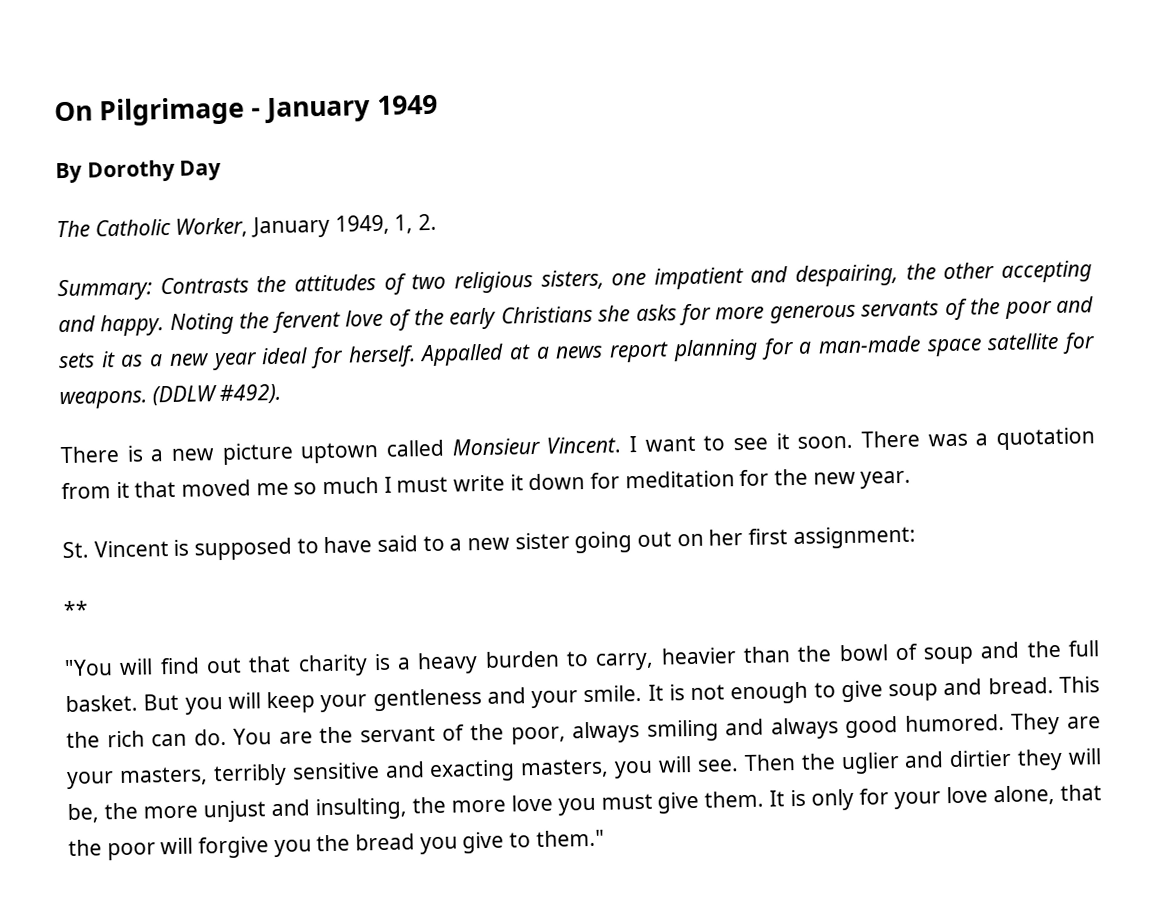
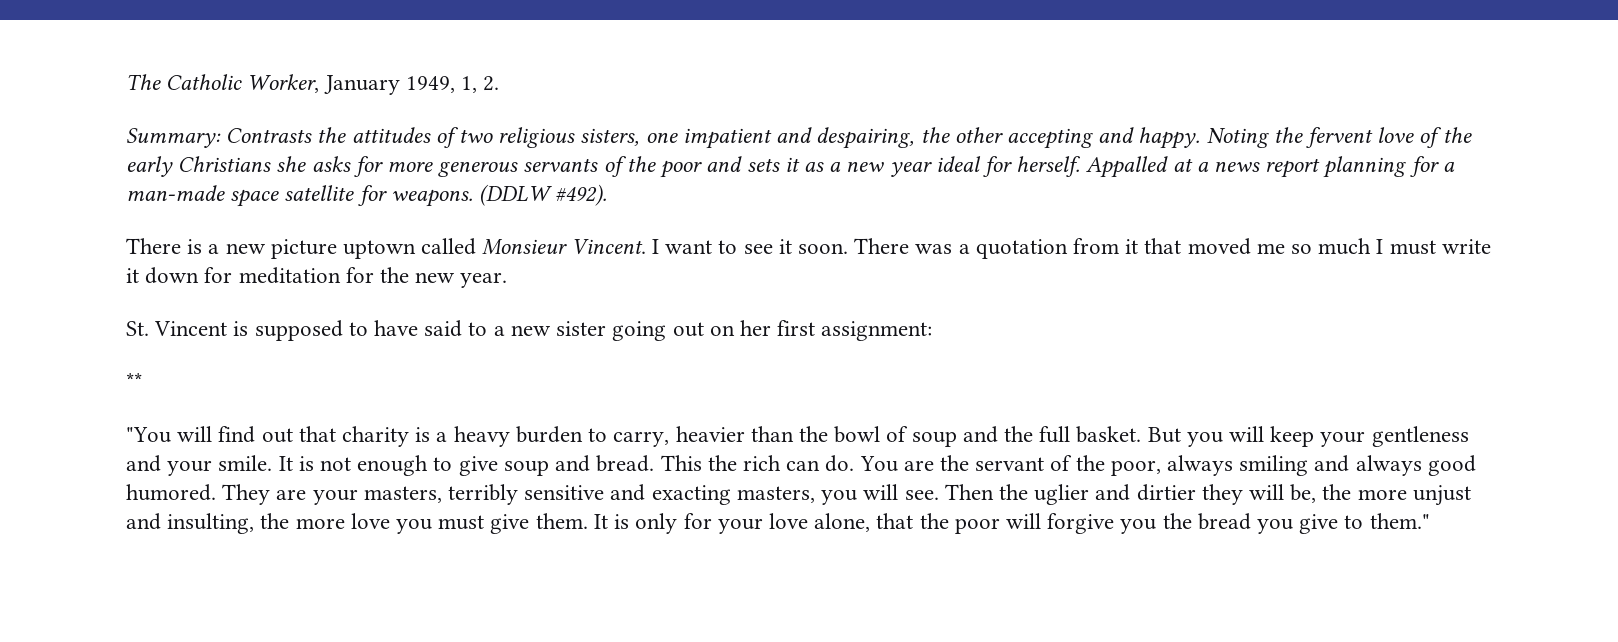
- On Pilgrimage - January 1949
- By Dorothy Day

